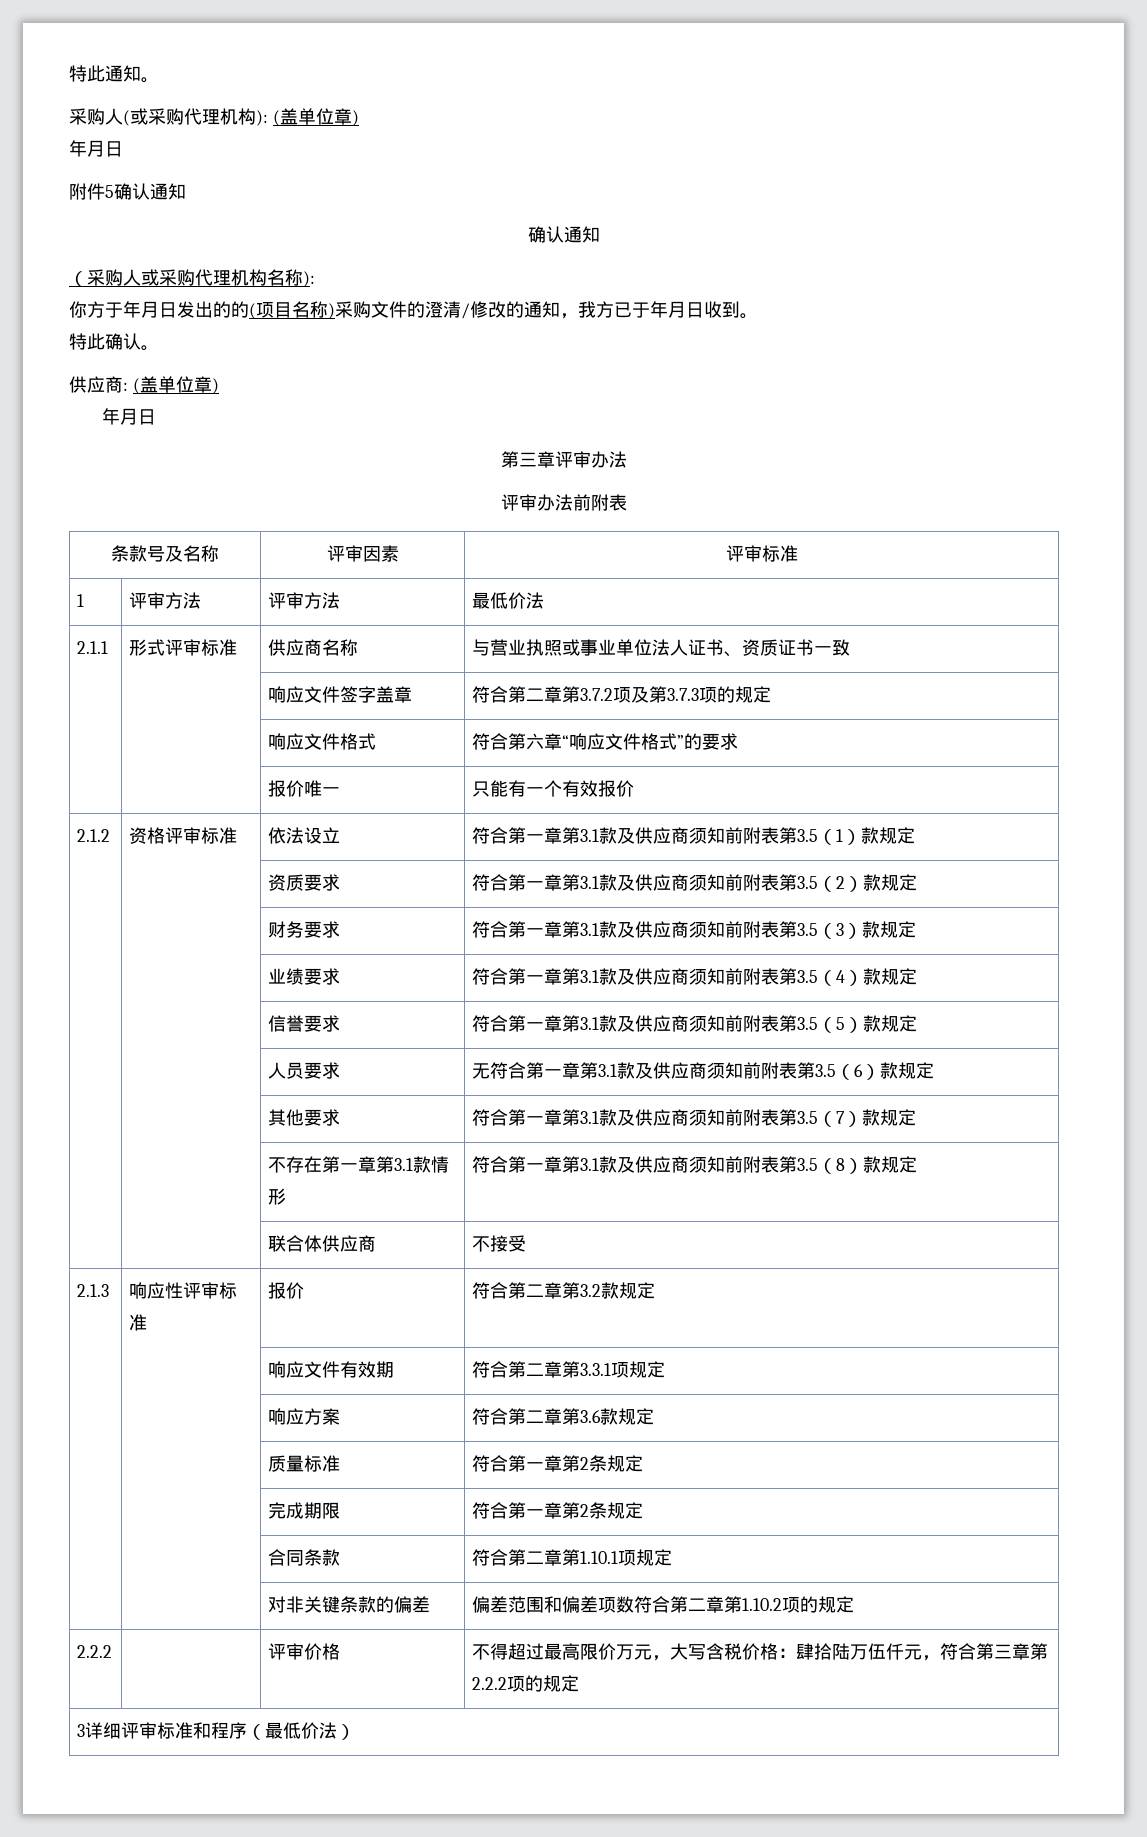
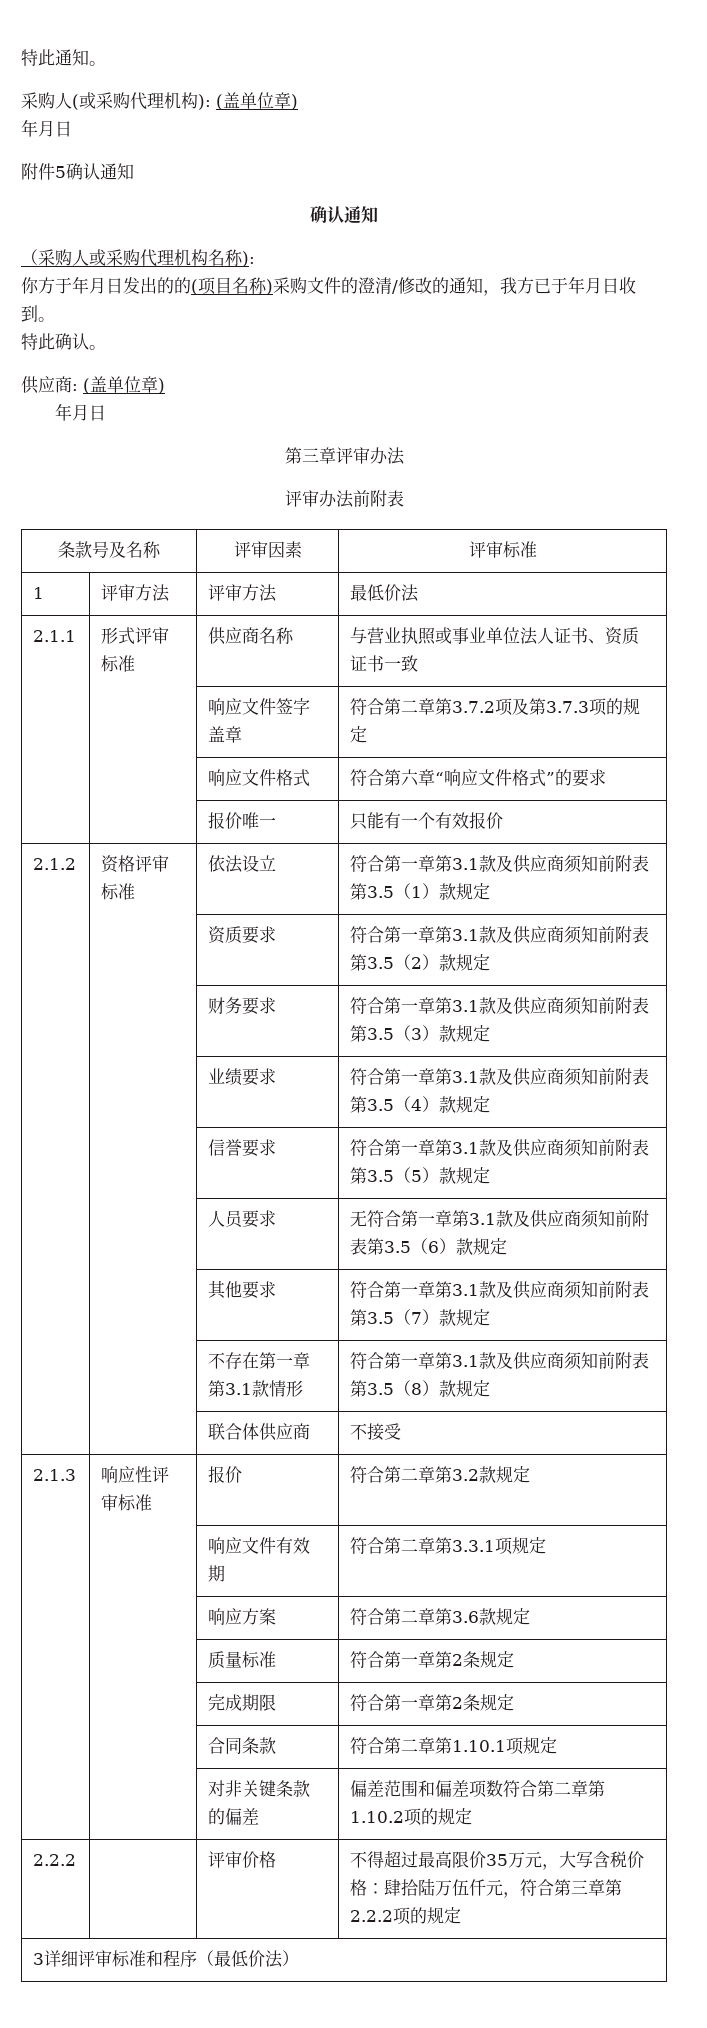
- 2.2.2 | | 评审价格 | 不得超过最高限价万元，大写含税价格：肆拾陆万伍仟元，符合第三章第2.2.2项的规定
+ 2.2.2 | | 评审价格 | 不得超过最高限价35万元，大写含税价格：肆拾陆万伍仟元，符合第三章第2.2.2项的规定

